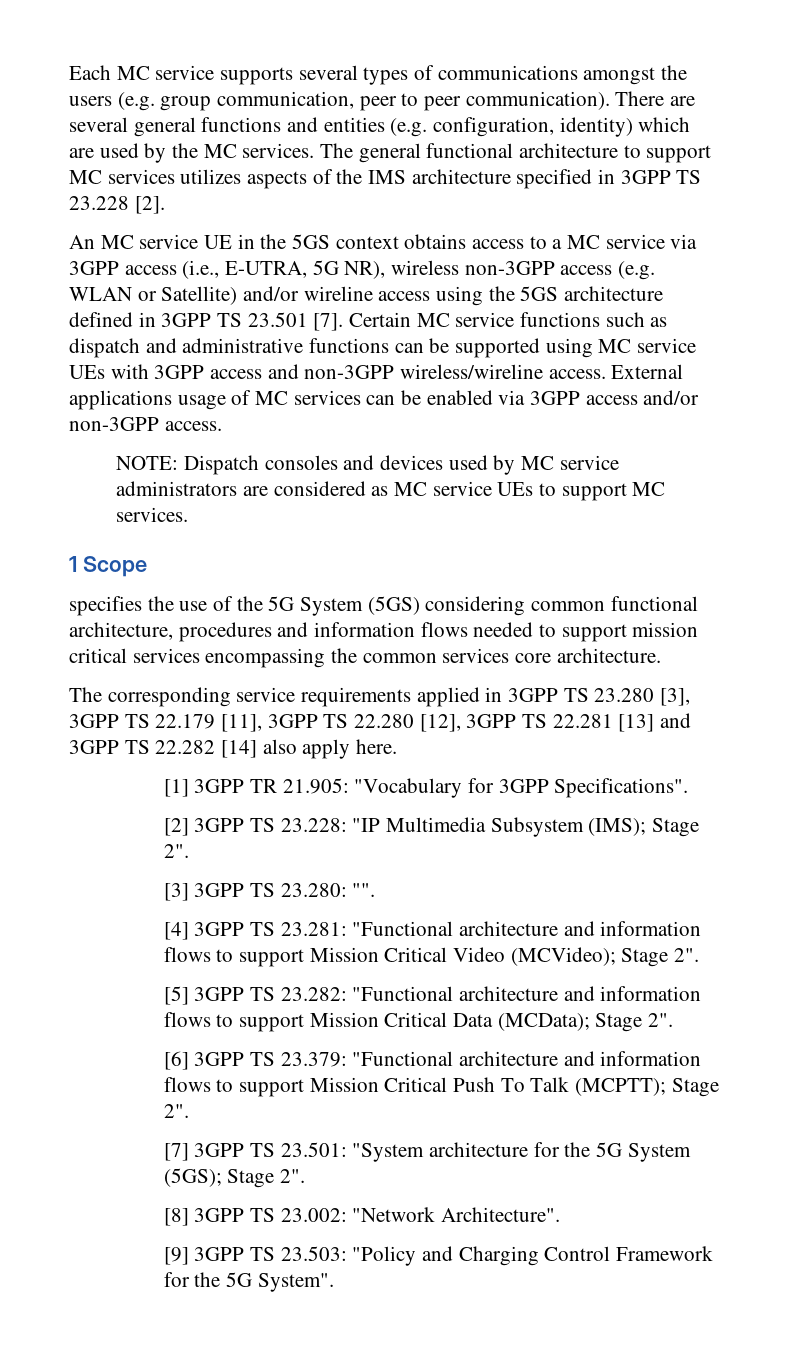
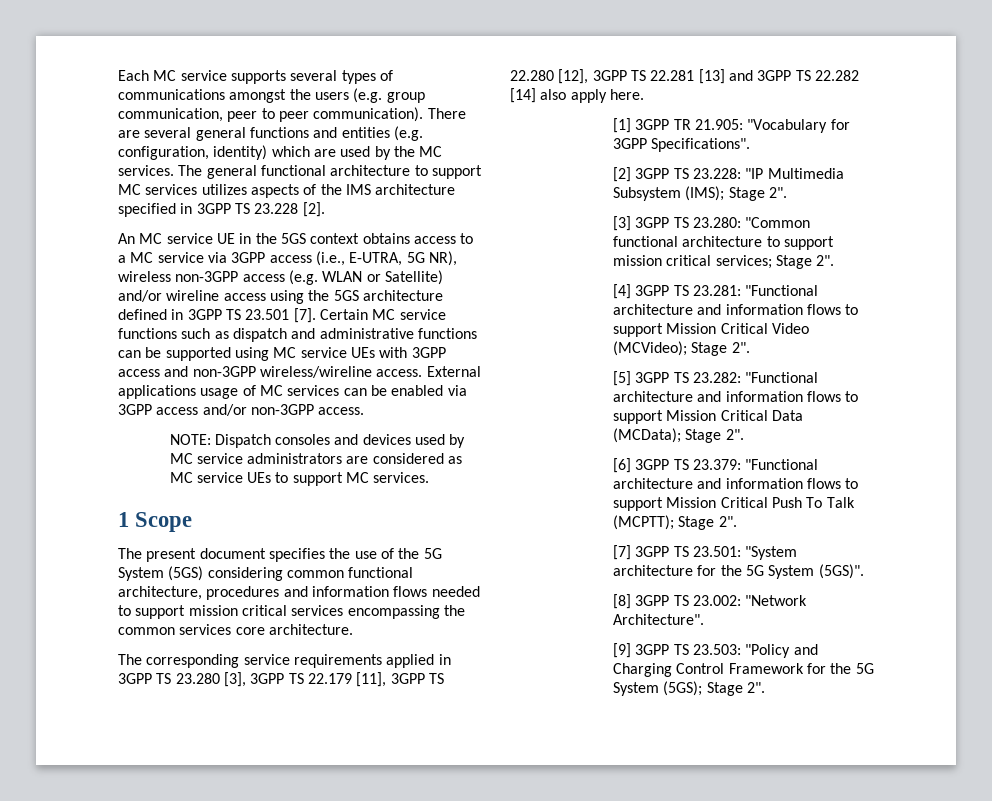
- specifies the use of the 5G System (5GS) considering common functional architecture, procedures and information flows needed to support mission critical services encompassing the common services core architecture.
+ The present document specifies the use of the 5G System (5GS) considering common functional architecture, procedures and information flows needed to support mission critical services encompassing the common services core architecture.
- [3] 3GPP TS 23.280: "".
+ [3] 3GPP TS 23.280: "Common functional architecture to support mission critical services; Stage 2".
- [7] 3GPP TS 23.501: "System architecture for the 5G System (5GS); Stage 2".
+ [7] 3GPP TS 23.501: "System architecture for the 5G System (5GS)".
- [9] 3GPP TS 23.503: "Policy and Charging Control Framework for the 5G System".
+ [9] 3GPP TS 23.503: "Policy and Charging Control Framework for the 5G System (5GS); Stage 2".

